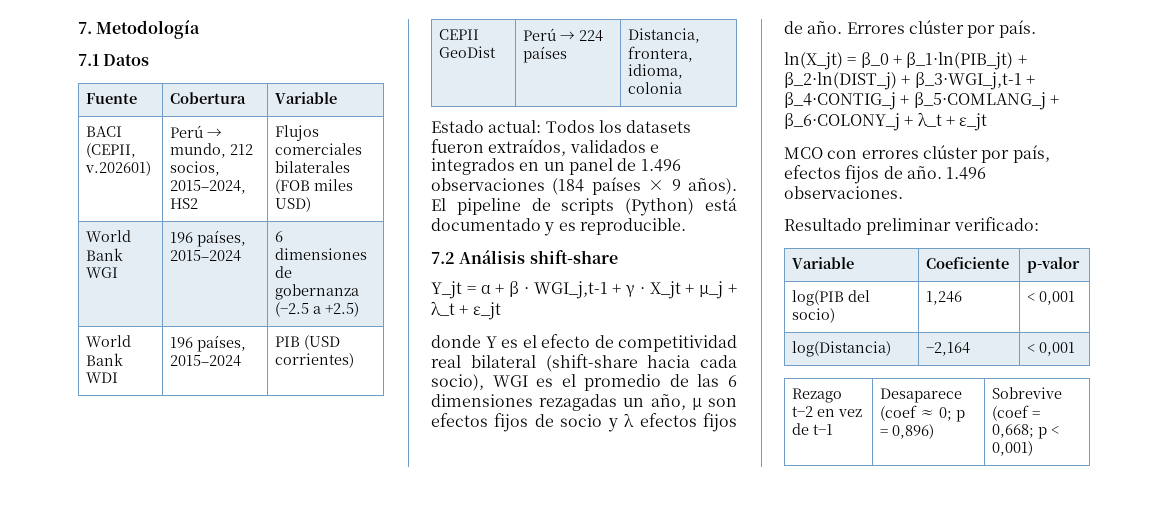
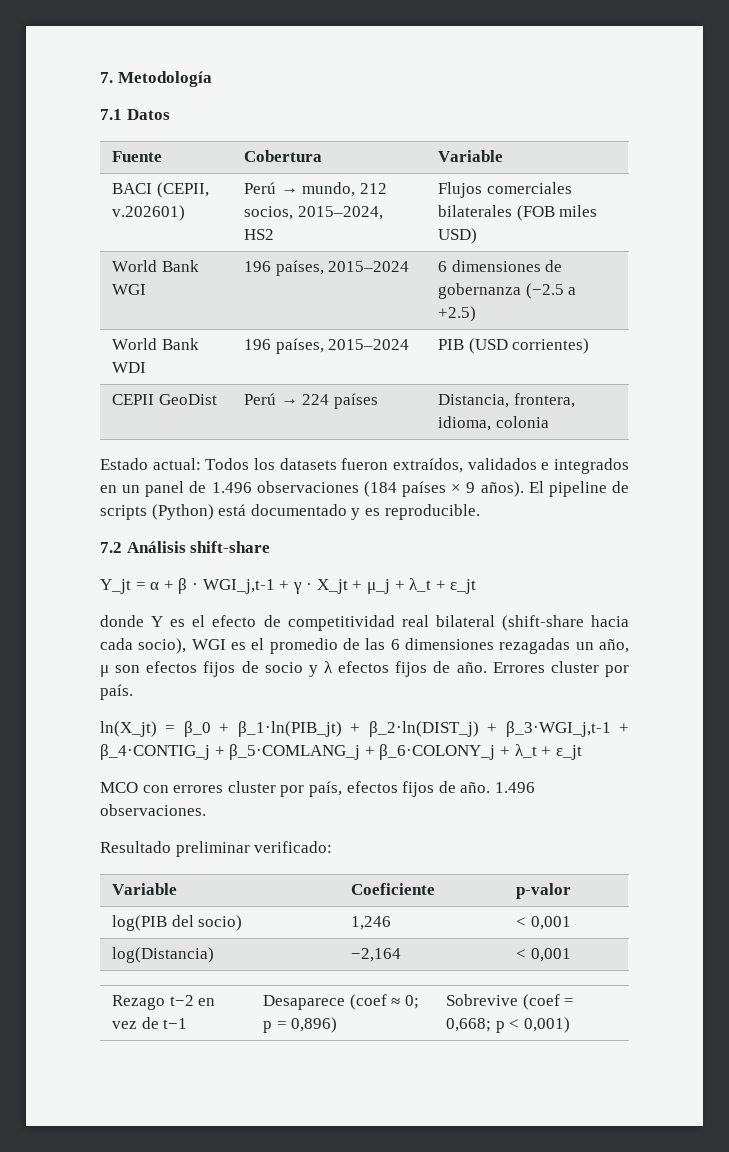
- Errores clúster por país.
+ Errores cluster por país.
- MCO con errores clúster por país, efectos fijos de año.
+ MCO con errores cluster por país, efectos fijos de año.

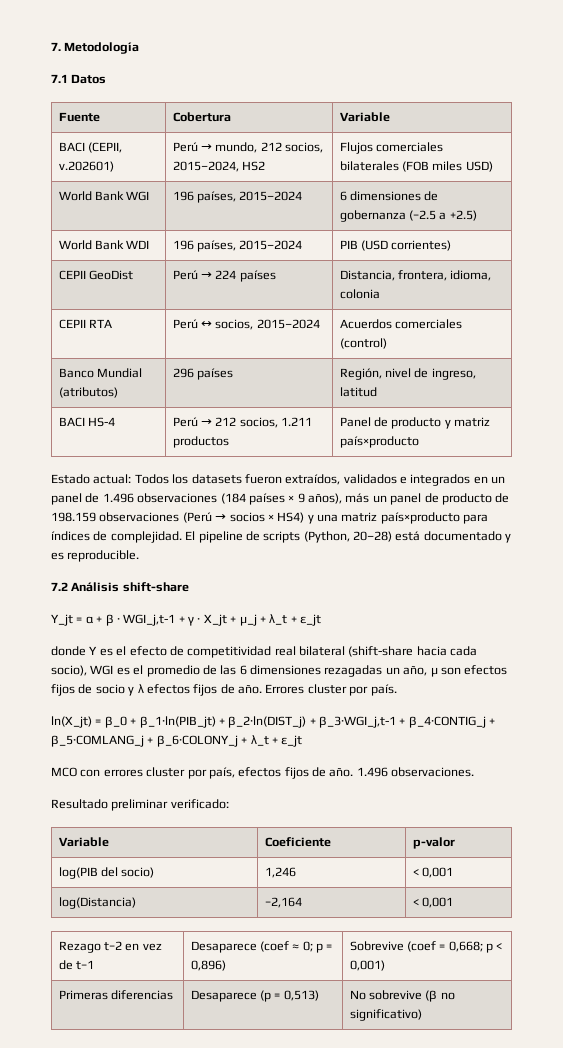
+ CEPII RTA | Perú ↔ socios, 2015–2024 | Acuerdos comerciales (control)
+ Banco Mundial (atributos) | 296 países | Región, nivel de ingreso, latitud
+ BACI HS-4 | Perú → 212 socios, 1.211 productos | Panel de producto y matriz país×producto
- Estado actual: Todos los datasets fueron extraídos, validados e integrados en un panel de 1.496 observaciones (184 países × 9 años).
+ Estado actual: Todos los datasets fueron extraídos, validados e integrados en un panel de 1.496 observaciones (184 países × 9 años), más un panel de producto de 198.159 observaciones (Perú → socios × HS4) y una matriz país×producto para índices de complejidad.
- El pipeline de scripts (Python) está documentado y es reproducible.
+ El pipeline de scripts (Python, 20–28) está documentado y es reproducible.
+ Primeras diferencias | Desaparece (p = 0,513) | No sobrevive (β no significativo)

